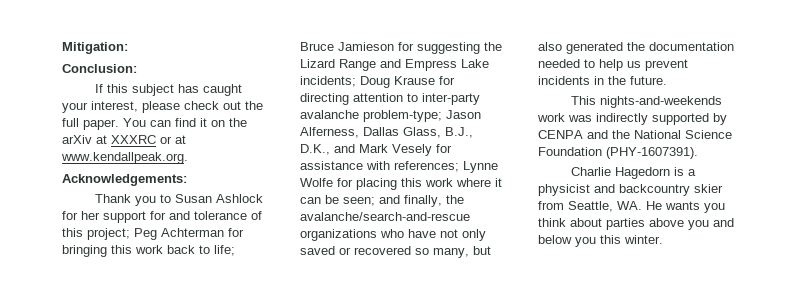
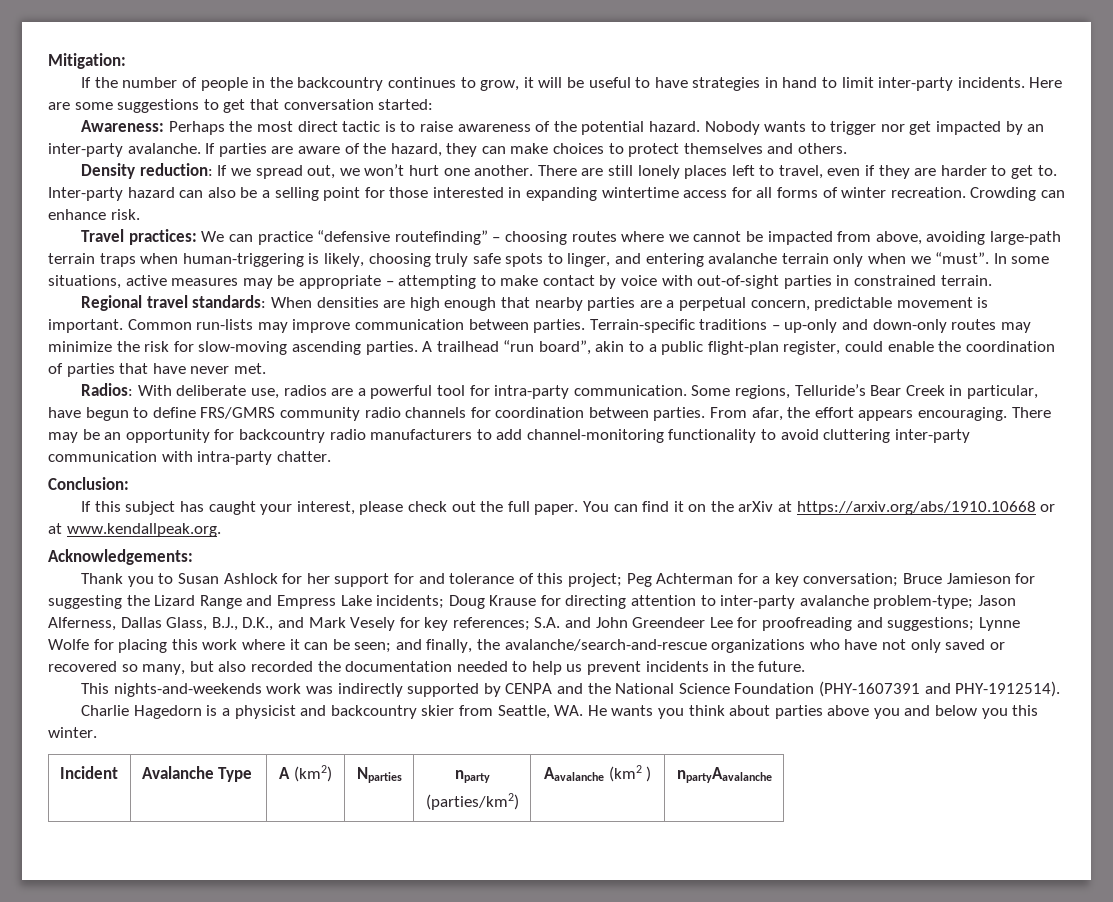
+ If the number of people in the backcountry continues to grow, it will be useful to have strategies in hand to limit inter-party incidents. Here are some suggestions to get that conversation started:
+ Awareness: Perhaps the most direct tactic is to raise awareness of the potential hazard. Nobody wants to trigger nor get impacted by an inter-party avalanche. If parties are aware of the hazard, they can make choices to protect themselves and others.
+ Density reduction: If we spread out, we won’t hurt one another. There are still lonely places left to travel, even if they are harder to get to. Inter-party hazard can also be a selling point for those interested in expanding wintertime access for all forms of winter recreation. Crowding can enhance risk.
+ Travel practices: We can practice “defensive routefinding” – choosing routes where we cannot be impacted from above, avoiding large-path terrain traps when human-triggering is likely, choosing truly safe spots to linger, and entering avalanche terrain only when we “must”. In some situations, active measures may be appropriate – attempting to make contact by voice with out-of-sight parties in constrained terrain.
+ Regional travel standards: When densities are high enough that nearby parties are a perpetual concern, predictable movement is important. Common run-lists may improve communication between parties. Terrain-specific traditions – up-only and down-only routes may minimize the risk for slow-moving ascending parties. A trailhead “run board”, akin to a public flight-plan register, could enable the coordination of parties that have never met.
+ Radios: With deliberate use, radios are a powerful tool for intra-party communication. Some regions, Telluride’s Bear Creek in particular, have begun to define FRS/GMRS community radio channels for coordination between parties. From afar, the effort appears encouraging. There may be an opportunity for backcountry radio manufacturers to add channel-monitoring functionality to avoid cluttering inter-party communication with intra-party chatter.
- You can find it on the arXiv at XXXRC or at www.kendallpeak.org.
+ You can find it on the arXiv at https://arxiv.org/abs/1910.10668 or at www.kendallpeak.org.
- Peg Achterman for bringing this work back to life;
+ Peg Achterman for a key conversation;
- Jason Alferness, Dallas Glass, B.J., D.K., and Mark Vesely for assistance with references;
+ Jason Alferness, Dallas Glass, B.J., D.K., and Mark Vesely for key references; S.A. and John Greendeer Lee for proofreading and suggestions;
- and finally, the avalanche/search-and-rescue organizations who have not only saved or recovered so many, but also generated the documentation needed to help us prevent incidents in the future.
+ and finally, the avalanche/search-and-rescue organizations who have not only saved or recovered so many, but also recorded the documentation needed to help us prevent incidents in the future.
- This nights-and-weekends work was indirectly supported by CENPA and the National Science Foundation (PHY-1607391).
+ This nights-and-weekends work was indirectly supported by CENPA and the National Science Foundation (PHY-1607391 and PHY-1912514).
+ Incident | Avalanche Type | A (km2) | Nparties | nparty
+ (parties/km2) | Aavalanche (km2 ) | npartyAavalanche

